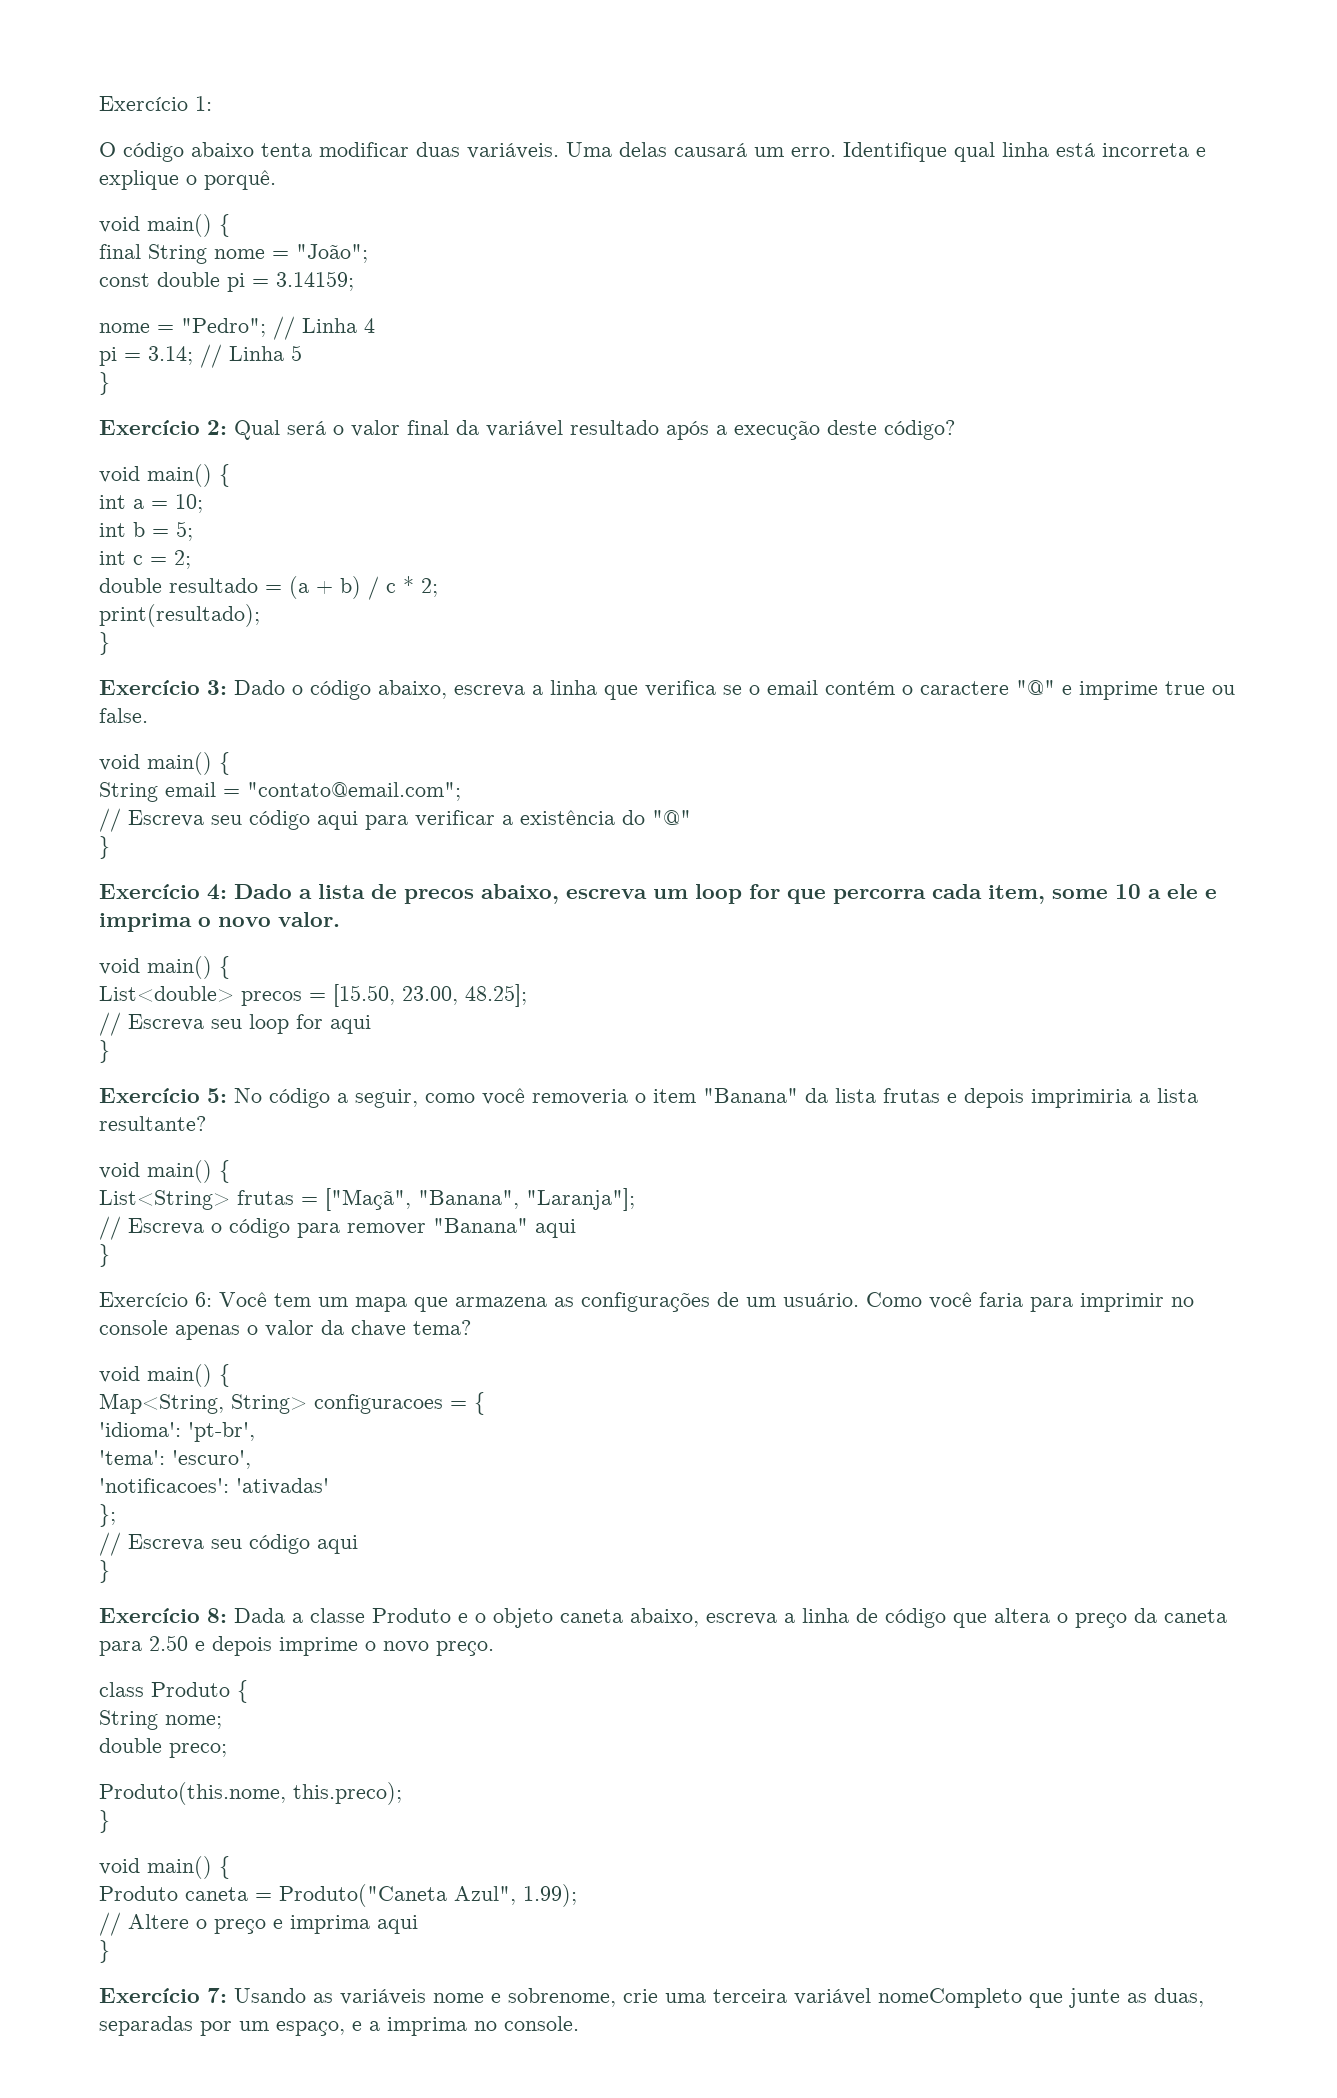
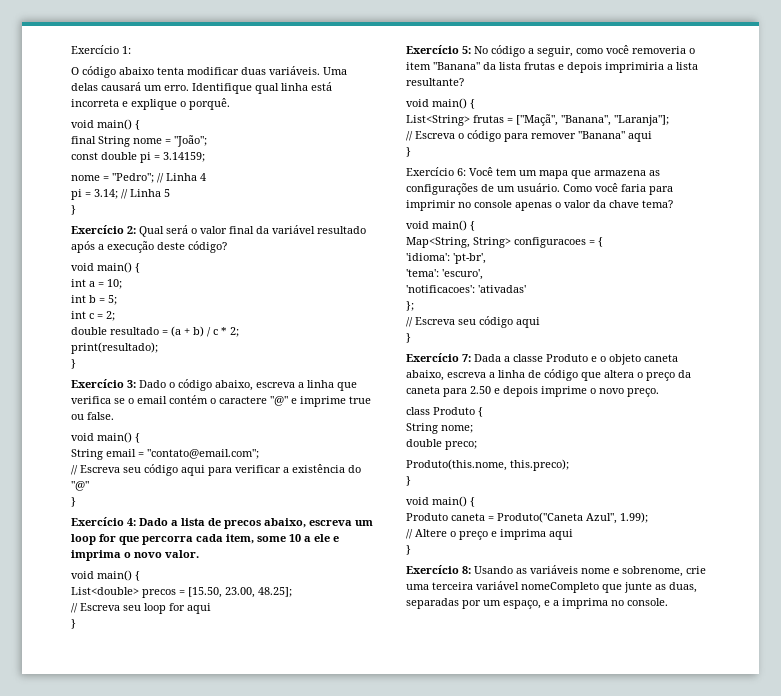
- Exercício 8: Dada a classe Produto e o objeto caneta abaixo, escreva a linha de código que altera o preço da caneta para 2.50 e depois imprime o novo preço.
+ Exercício 7: Dada a classe Produto e o objeto caneta abaixo, escreva a linha de código que altera o preço da caneta para 2.50 e depois imprime o novo preço.
- Exercício 7: Usando as variáveis nome e sobrenome, crie uma terceira variável nomeCompleto que junte as duas, separadas por um espaço, e a imprima no console.
+ Exercício 8: Usando as variáveis nome e sobrenome, crie uma terceira variável nomeCompleto que junte as duas, separadas por um espaço, e a imprima no console.

